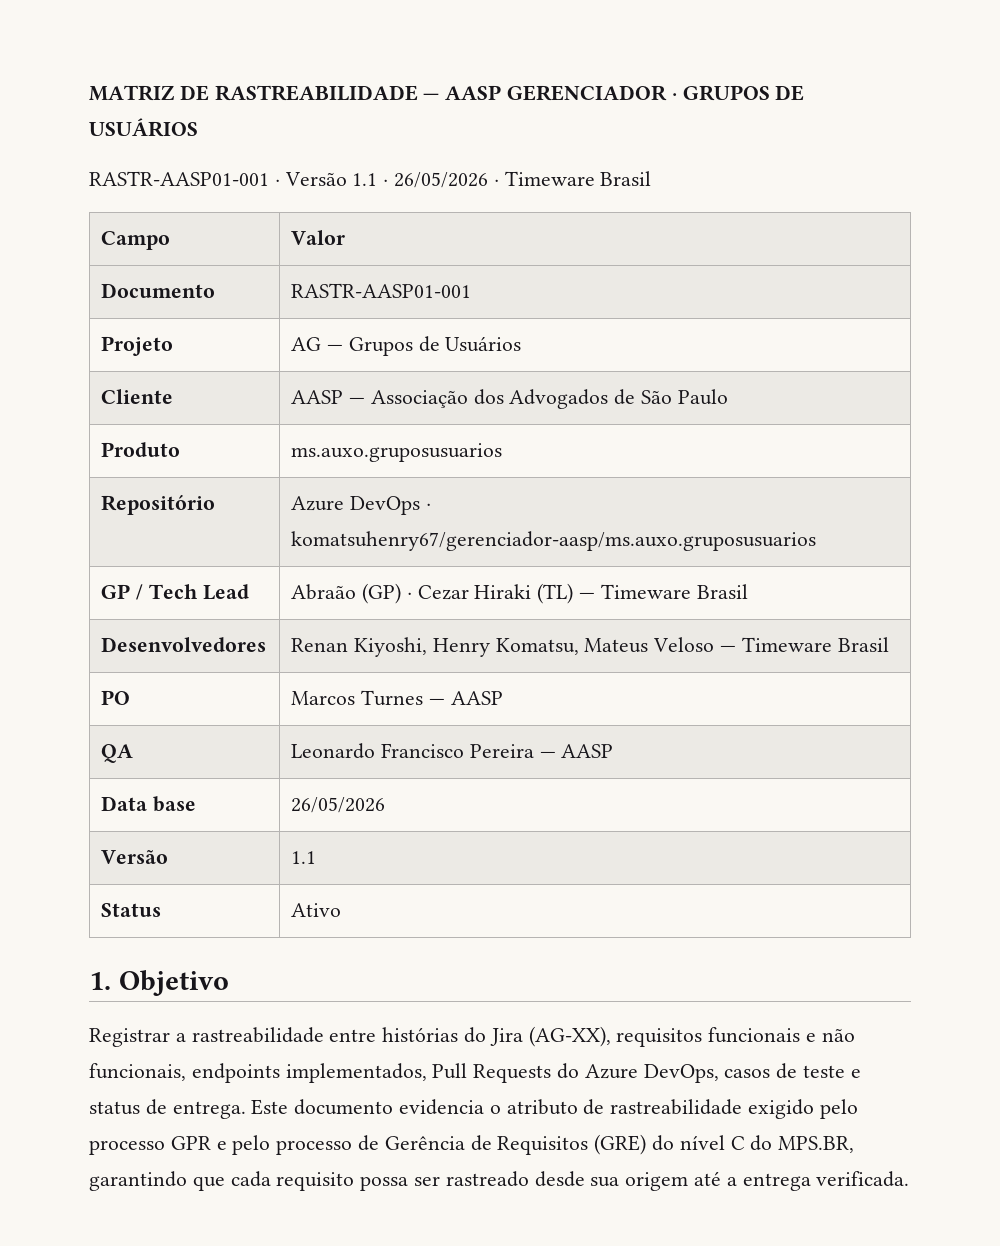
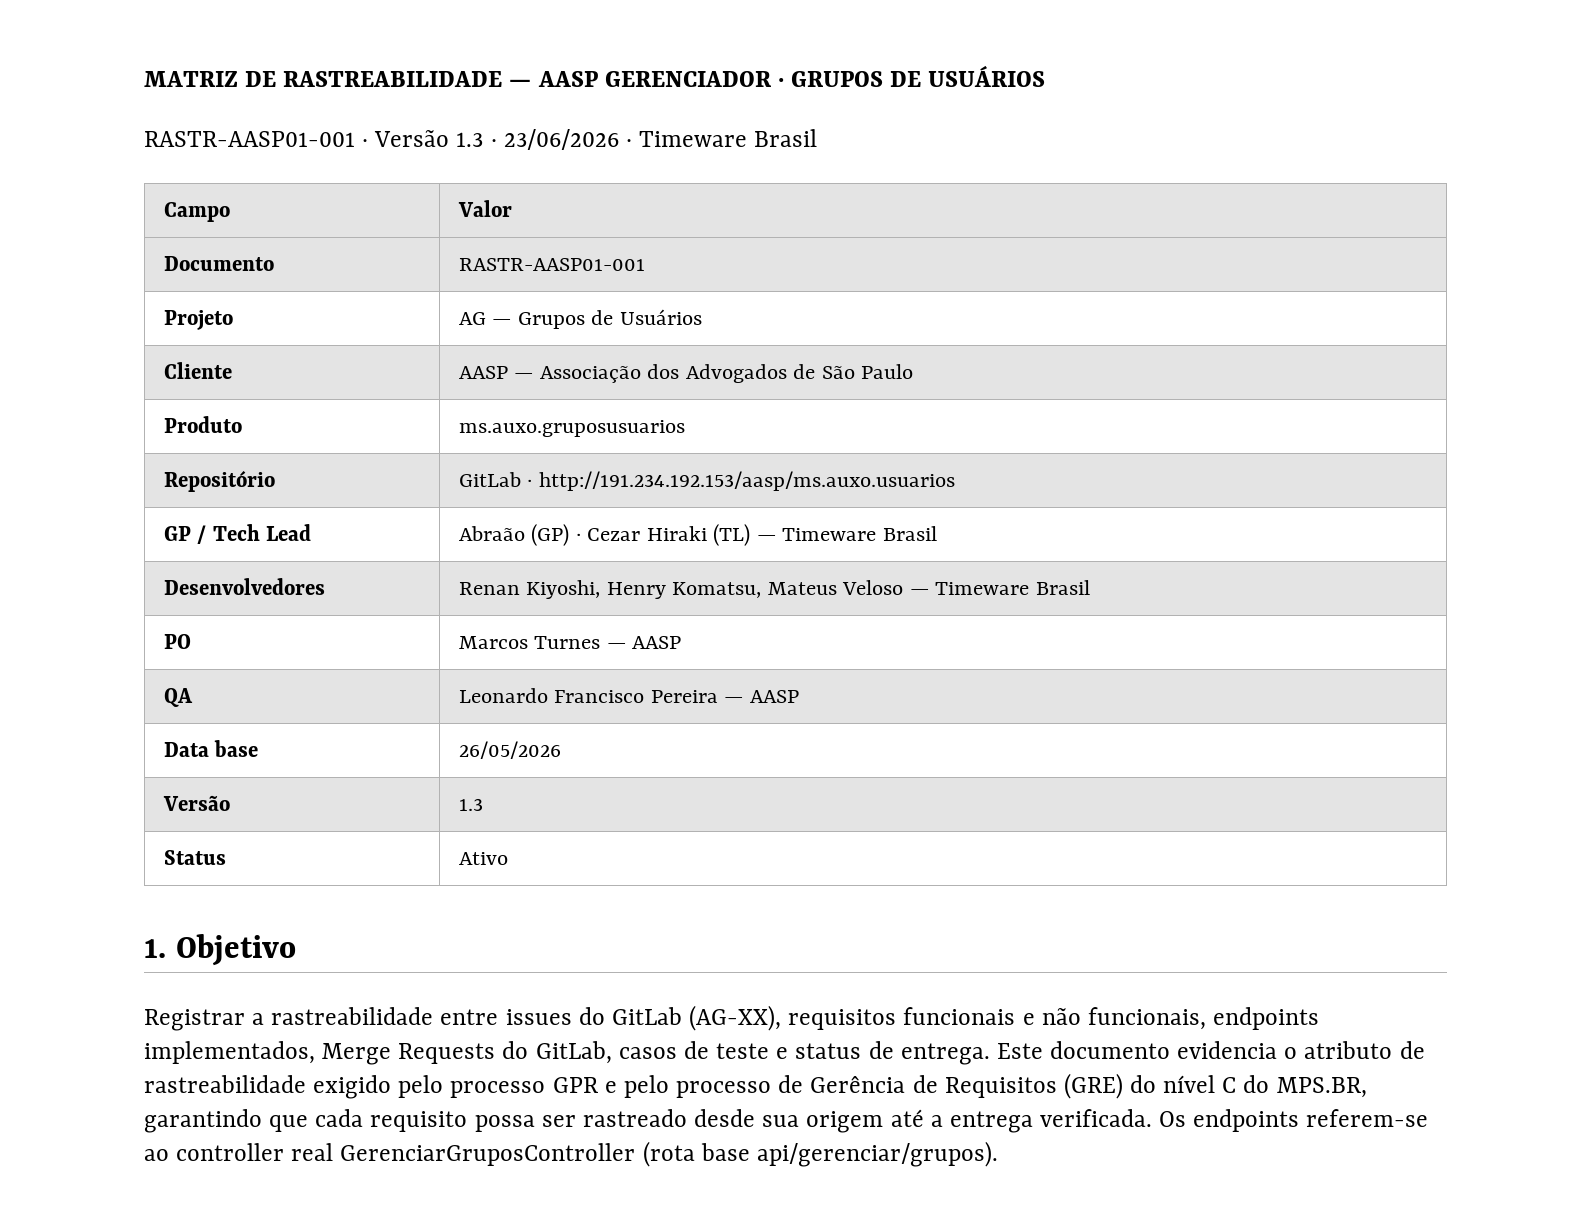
- RASTR-AASP01-001 · Versão 1.1 · 26/05/2026 · Timeware Brasil
+ RASTR-AASP01-001 · Versão 1.3 · 23/06/2026 · Timeware Brasil
- Repositório | Azure DevOps · komatsuhenry67/gerenciador-aasp/ms.auxo.gruposusuarios
+ Repositório | GitLab · http://191.234.192.153/aasp/ms.auxo.usuarios
- Versão | 1.1
+ Versão | 1.3
- Registrar a rastreabilidade entre histórias do Jira (AG-XX), requisitos funcionais e não funcionais, endpoints implementados, Pull Requests do Azure DevOps, casos de teste e status de entrega.
+ Registrar a rastreabilidade entre issues do GitLab (AG-XX), requisitos funcionais e não funcionais, endpoints implementados, Merge Requests do GitLab, casos de teste e status de entrega.
+ Os endpoints referem-se ao controller real GerenciarGruposController (rota base api/gerenciar/grupos).

